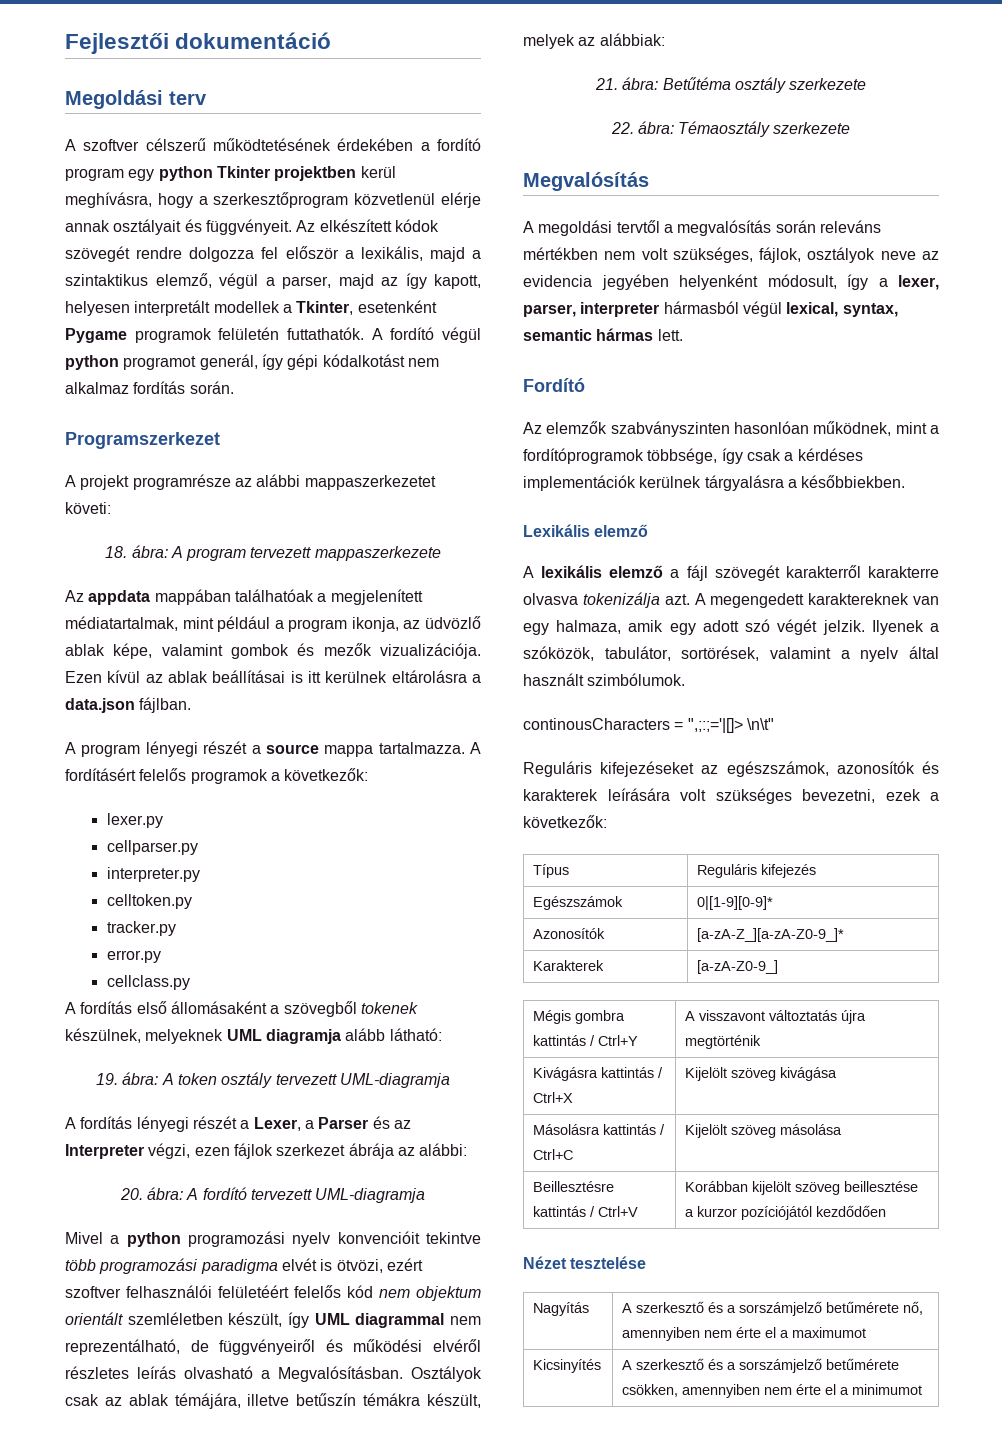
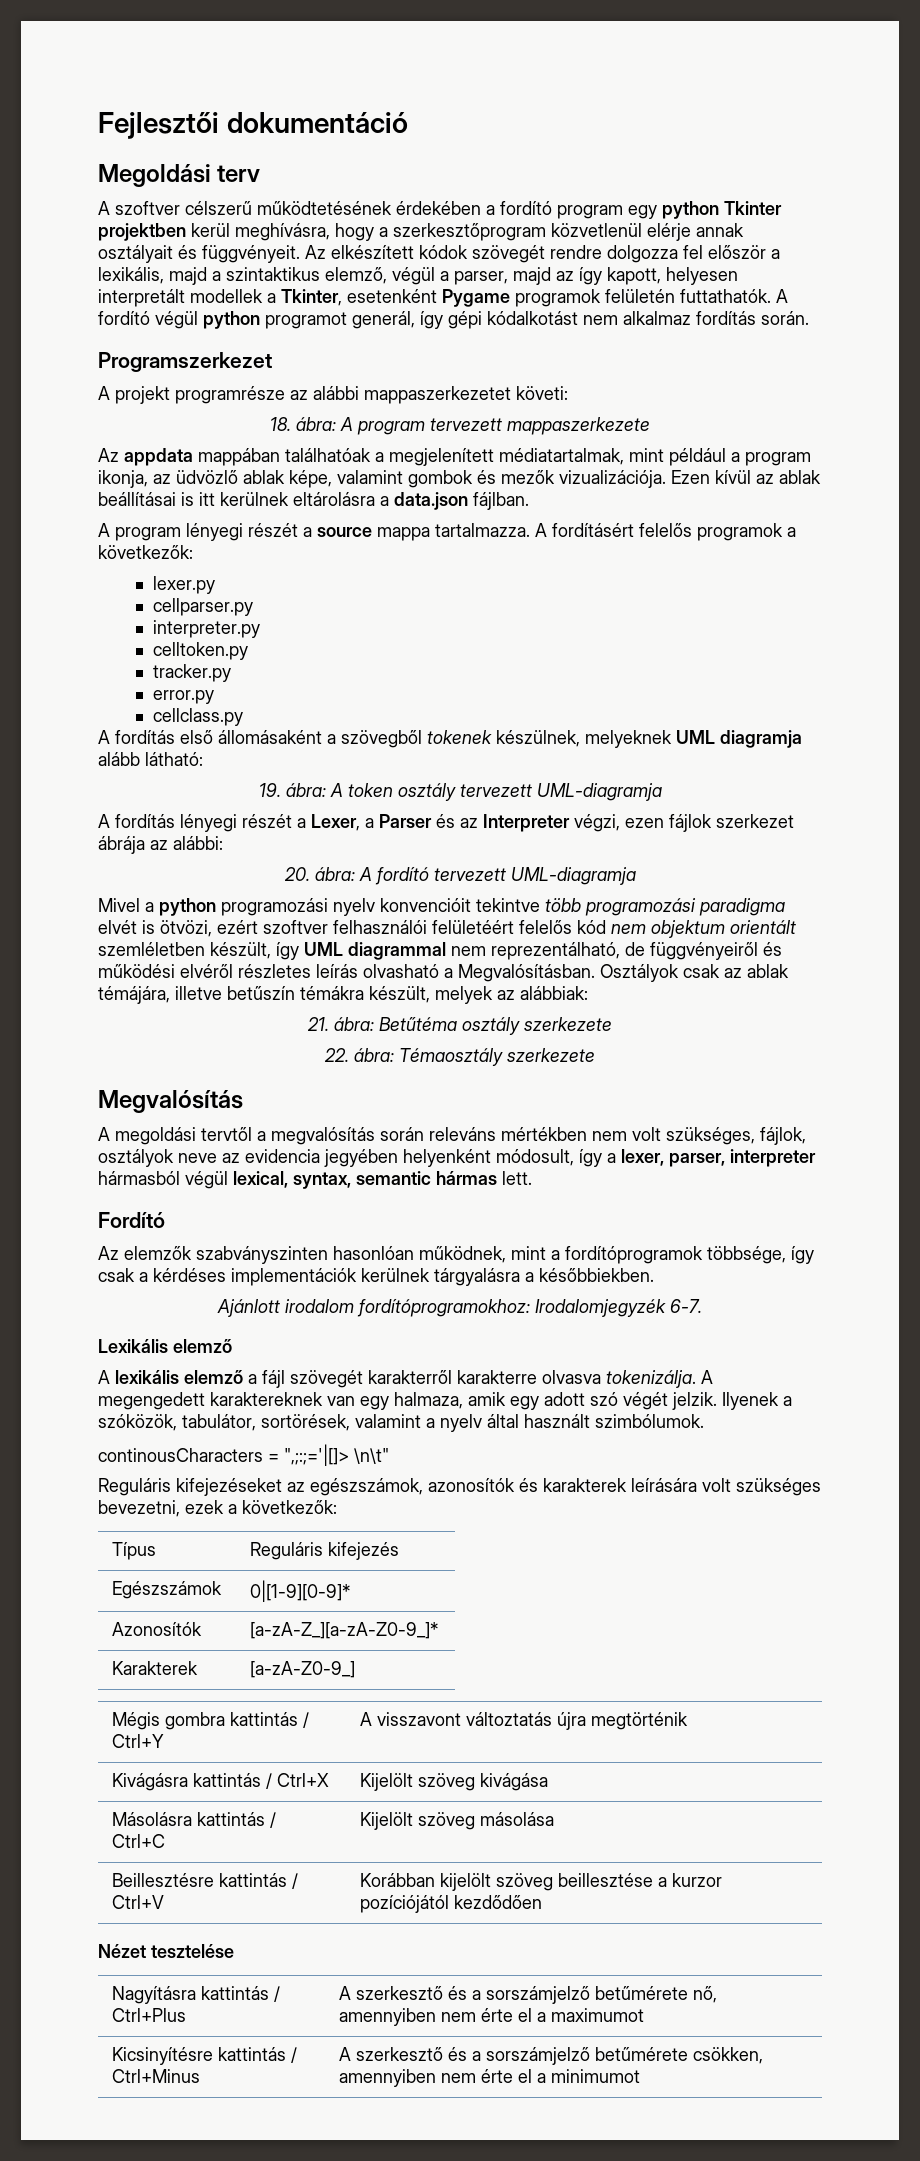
+ Ajánlott irodalom fordítóprogramokhoz: Irodalomjegyzék 6-7.
- A lexikális elemző a fájl szövegét karakterről karakterre olvasva tokenizálja azt.
+ A lexikális elemző a fájl szövegét karakterről karakterre olvasva tokenizálja.
- Nagyítás | A szerkesztő és a sorszámjelző betűmérete nő, amennyiben nem érte el a maximumot
+ Nagyításra kattintás / Ctrl+Plus | A szerkesztő és a sorszámjelző betűmérete nő, amennyiben nem érte el a maximumot
- Kicsinyítés | A szerkesztő és a sorszámjelző betűmérete csökken, amennyiben nem érte el a minimumot
+ Kicsinyítésre kattintás / Ctrl+Minus | A szerkesztő és a sorszámjelző betűmérete csökken, amennyiben nem érte el a minimumot

